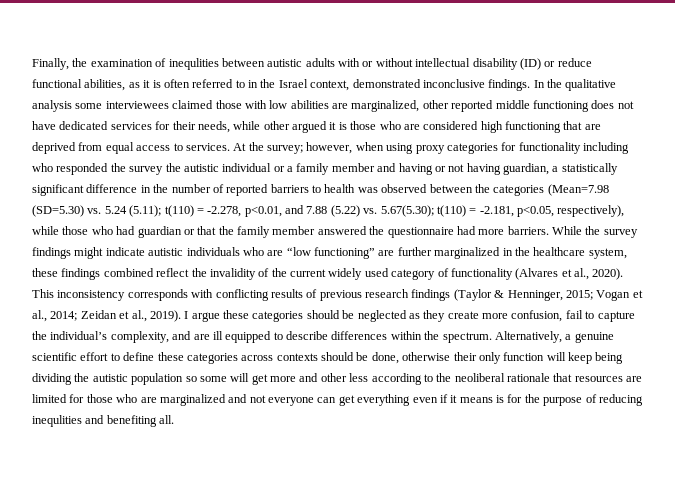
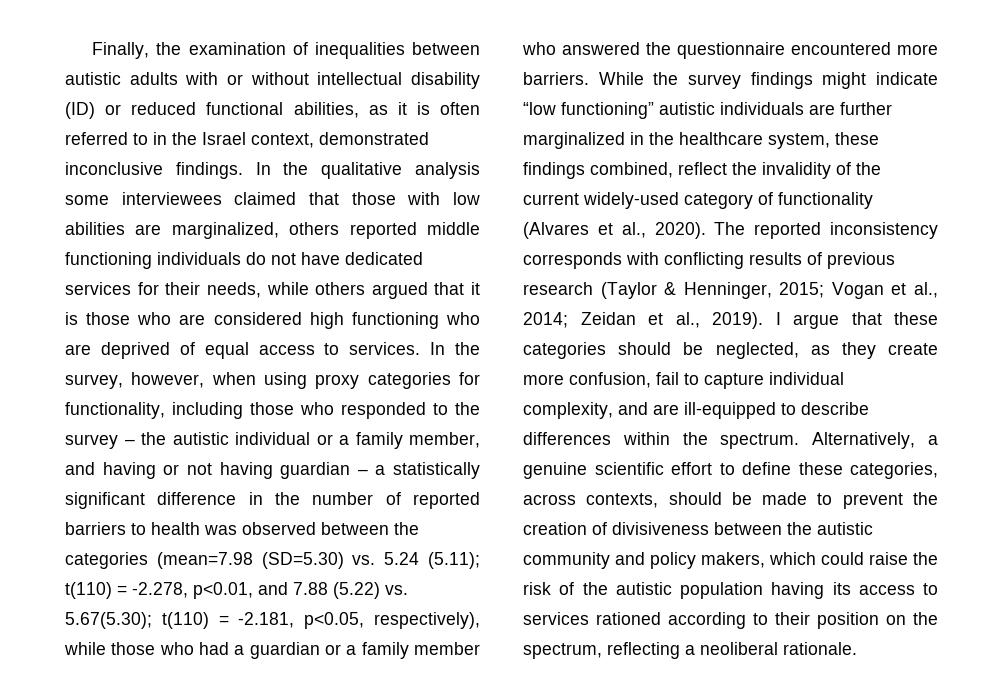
- Finally, the examination of inequlities between autistic adults with or without intellectual disability (ID) or reduce functional abilities, as it is often referred to in the Israel context, demonstrated inconclusive findings.
+ Finally, the examination of inequalities between autistic adults with or without intellectual disability (ID) or reduced functional abilities, as it is often referred to in the Israel context, demonstrated inconclusive findings.
- In the qualitative analysis some interviewees claimed those with low abilities are marginalized, other reported middle functioning does not have dedicated services for their needs, while other argued it is those who are considered high functioning that are deprived from equal access to services.
+ In the qualitative analysis some interviewees claimed that those with low abilities are marginalized, others reported middle functioning individuals do not have dedicated services for their needs, while others argued that it is those who are considered high functioning who are deprived of equal access to services.
- At the survey; however, when using proxy categories for functionality including who responded the survey the autistic individual or a family member and having or not having guardian, a statistically significant difference in the number of reported barriers to health was observed between the categories (Mean=7.98 (SD=5.30) vs. 5.24 (5.11);
+ In the survey, however, when using proxy categories for functionality, including those who responded to the survey – the autistic individual or a family member, and having or not having guardian – a statistically significant difference in the number of reported barriers to health was observed between the categories (mean=7.98 (SD=5.30) vs. 5.24 (5.11);
- t(110) = -2.181, p<0.05, respectively), while those who had guardian or that the family member answered the questionnaire had more barriers.
+ t(110) = -2.181, p<0.05, respectively), while those who had a guardian or a family member who answered the questionnaire encountered more barriers.
- While the survey findings might indicate autistic individuals who are “low functioning” are further marginalized in the healthcare system, these findings combined reflect the invalidity of the current widely used category of functionality (Alvares et al., 2020).
+ While the survey findings might indicate “low functioning” autistic individuals are further marginalized in the healthcare system, these findings combined, reflect the invalidity of the current widely-used category of functionality (Alvares et al., 2020).
- This inconsistency corresponds with conflicting results of previous research findings (Taylor & Henninger, 2015; Vogan et al., 2014; Zeidan et al., 2019).
+ The reported inconsistency corresponds with conflicting results of previous research (Taylor & Henninger, 2015; Vogan et al., 2014; Zeidan et al., 2019).
- I argue these categories should be neglected as they create more confusion, fail to capture the individual’s complexity, and are ill equipped to describe differences within the spectrum.
+ I argue that these categories should be neglected, as they create more confusion, fail to capture individual complexity, and are ill-equipped to describe differences within the spectrum.
- Alternatively, a genuine scientific effort to define these categories across contexts should be done, otherwise their only function will keep being dividing the autistic population so some will get more and other less according to the neoliberal rationale that resources are limited for those who are marginalized and not everyone can get everything even if it means is for the purpose of reducing inequlities and benefiting all.
+ Alternatively, a genuine scientific effort to define these categories, across contexts, should be made to prevent the creation of divisiveness between the autistic community and policy makers, which could raise the risk of the autistic population having its access to services rationed according to their position on the spectrum, reflecting a neoliberal rationale.

